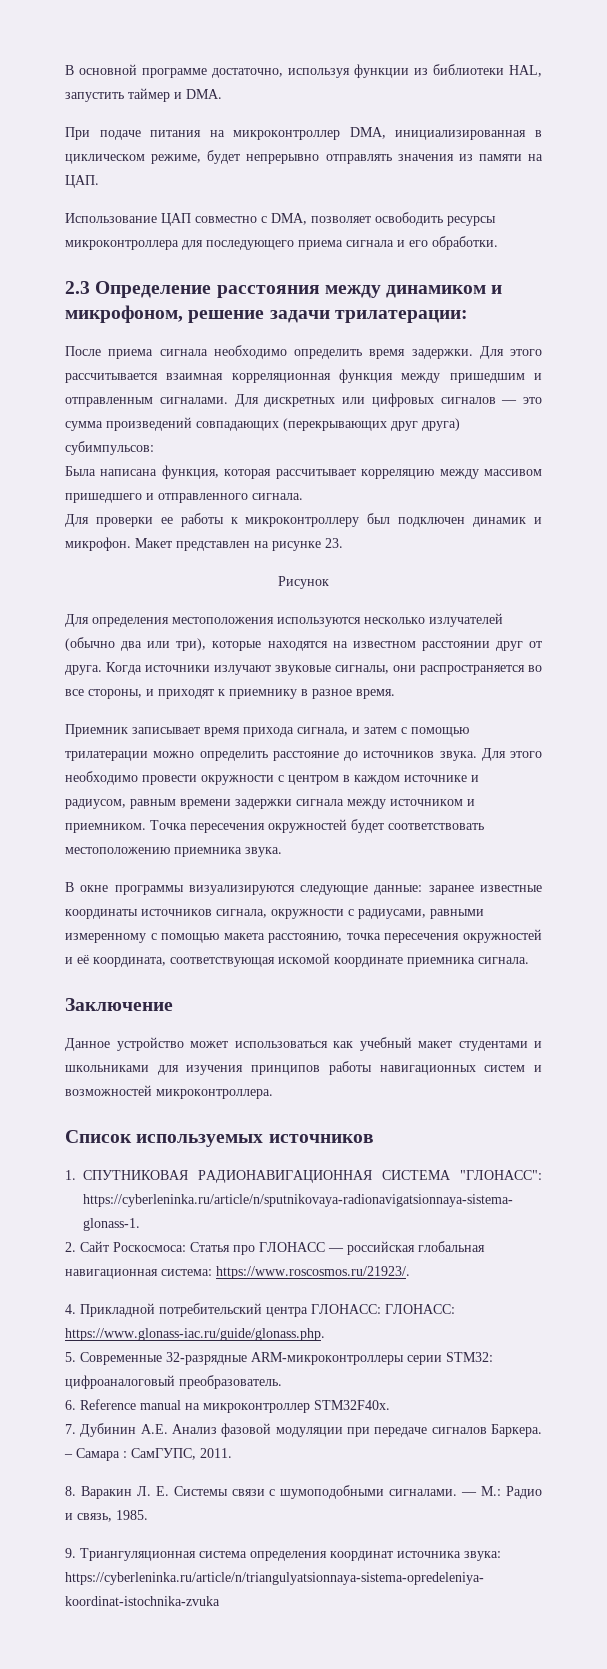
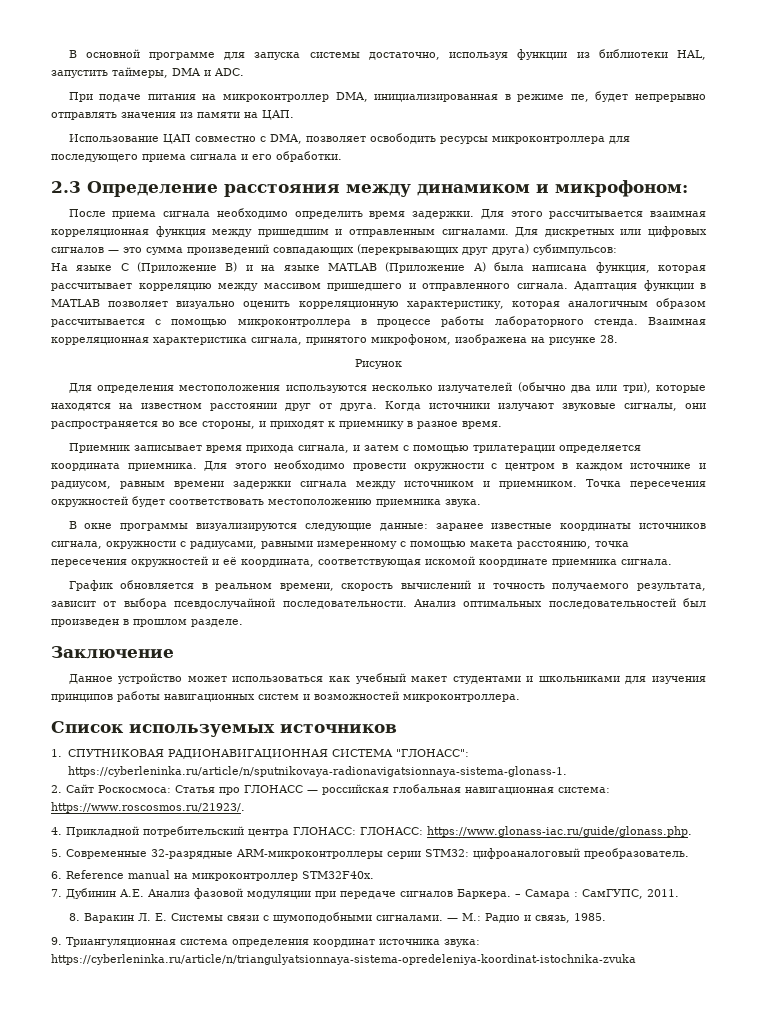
- В основной программе достаточно, используя функции из библиотеки HAL, запустить таймер и DMA.
+ В основной программе для запуска системы достаточно, используя функции из библиотеки HAL, запустить таймеры, DMA и ADC.
- При подаче питания на микроконтроллер DMA, инициализированная в циклическом режиме, будет непрерывно отправлять значения из памяти на ЦАП.
+ При подаче питания на микроконтроллер DMA, инициализированная в режиме пе, будет непрерывно отправлять значения из памяти на ЦАП.
- 2.3 Определение расстояния между динамиком и микрофоном, решение задачи трилатерации:
+ 2.3 Определение расстояния между динамиком и микрофоном:
- Была написана функция, которая рассчитывает корреляцию между массивом пришедшего и отправленного сигнала.
- Для проверки ее работы к микроконтроллеру был подключен динамик и микрофон. Макет представлен на рисунке 23.
+ На языке C (Приложение В) и на языке MATLAB (Приложение А) была написана функция, которая рассчитывает корреляцию между массивом пришедшего и отправленного сигнала. Адаптация функции в MATLAB позволяет визуально оценить корреляционную характеристику, которая аналогичным образом рассчитывается с помощью микроконтроллера в процессе работы лабораторного стенда. Взаимная корреляционная характеристика сигнала, принятого микрофоном, изображена на рисунке 28.
- Приемник записывает время прихода сигнала, и затем с помощью трилатерации можно определить расстояние до источников звука.
+ Приемник записывает время прихода сигнала, и затем с помощью трилатерации определяется координата приемника.
+ График обновляется в реальном времени, скорость вычислений и точность получаемого результата, зависит от выбора псевдослучайной последовательности. Анализ оптимальных последовательностей был произведен в прошлом разделе.

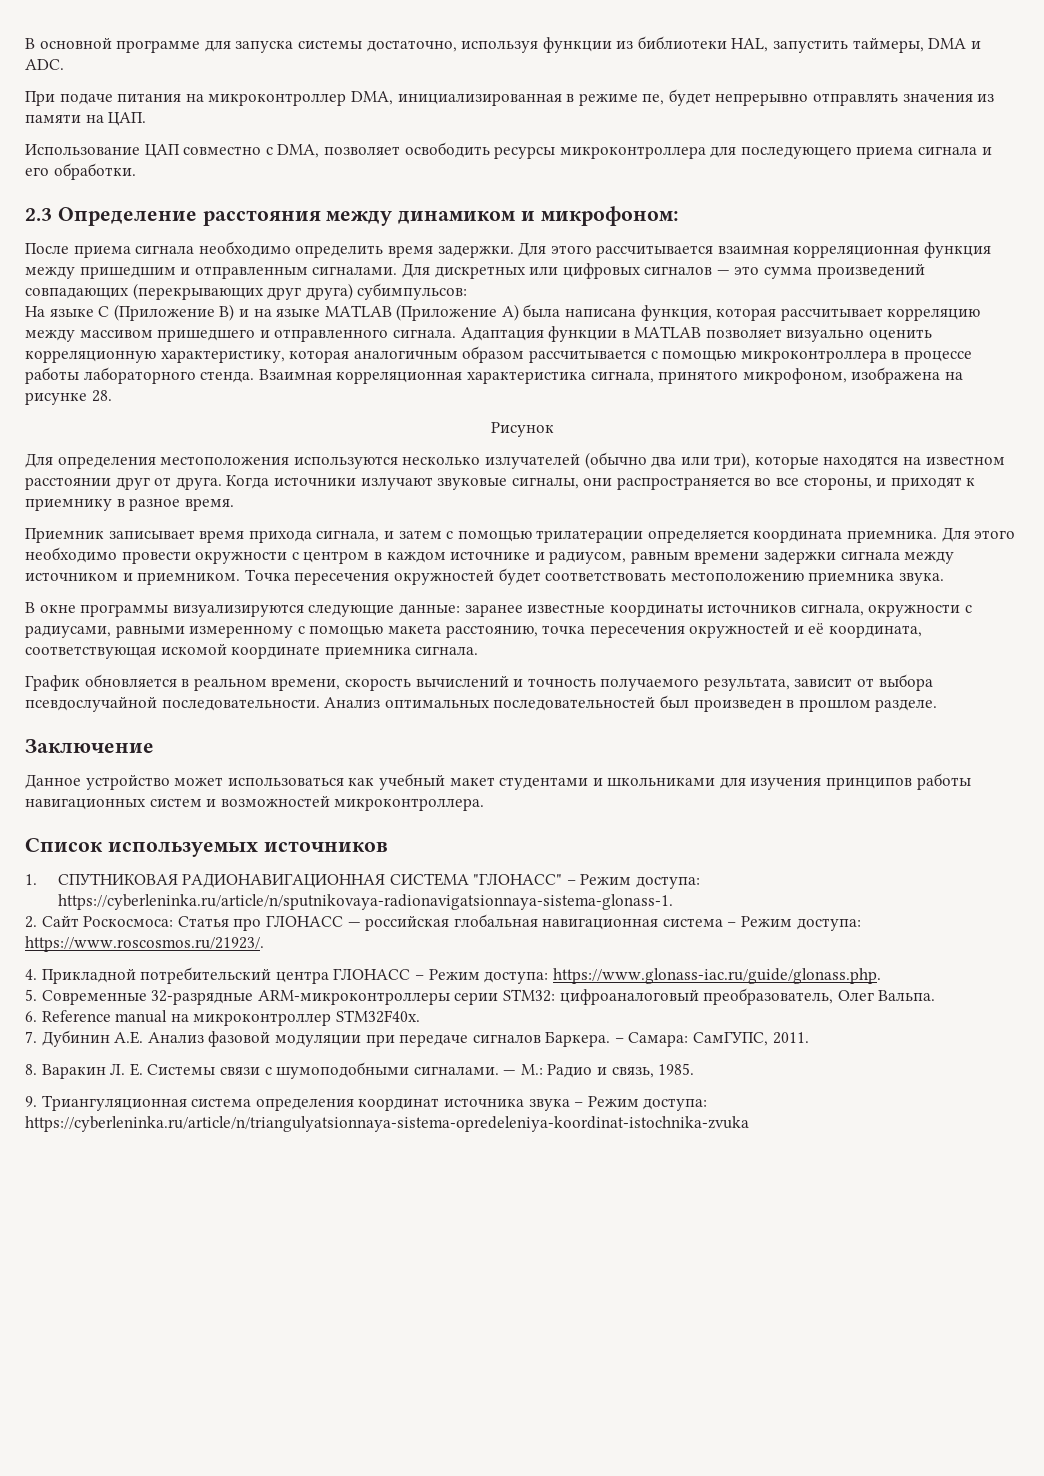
- 1. СПУТНИКОВАЯ РАДИОНАВИГАЦИОННАЯ СИСТЕМА "ГЛОНАСС": https://cyberleninka.ru/article/n/sputnikovaya-radionavigatsionnaya-sistema-glonass-1.
+ 1. СПУТНИКОВАЯ РАДИОНАВИГАЦИОННАЯ СИСТЕМА "ГЛОНАСС" – Режим доступа: https://cyberleninka.ru/article/n/sputnikovaya-radionavigatsionnaya-sistema-glonass-1.
- 2. Сайт Роскосмоса: Статья про ГЛОНАСС — российская глобальная навигационная система: https://www.roscosmos.ru/21923/.
+ 2. Сайт Роскосмоса: Статья про ГЛОНАСС — российская глобальная навигационная система – Режим доступа: https://www.roscosmos.ru/21923/.
- 4. Прикладной потребительский центра ГЛОНАСС: ГЛОНАСС: https://www.glonass-iac.ru/guide/glonass.php.
+ 4. Прикладной потребительский центра ГЛОНАСС – Режим доступа: https://www.glonass-iac.ru/guide/glonass.php.
- 5. Современные 32-разрядные ARM-микроконтроллеры серии STM32: цифроаналоговый преобразователь.
+ 5. Современные 32-разрядные ARM-микроконтроллеры серии STM32: цифроаналоговый преобразователь, Олег Вальпа.
- – Самара : СамГУПС, 2011.
+ – Самара: СамГУПС, 2011.
- 9. Триангуляционная система определения координат источника звука: https://cyberleninka.ru/article/n/triangulyatsionnaya-sistema-opredeleniya-koordinat-istochnika-zvuka
+ 9. Триангуляционная система определения координат источника звука – Режим доступа: https://cyberleninka.ru/article/n/triangulyatsionnaya-sistema-opredeleniya-koordinat-istochnika-zvuka

